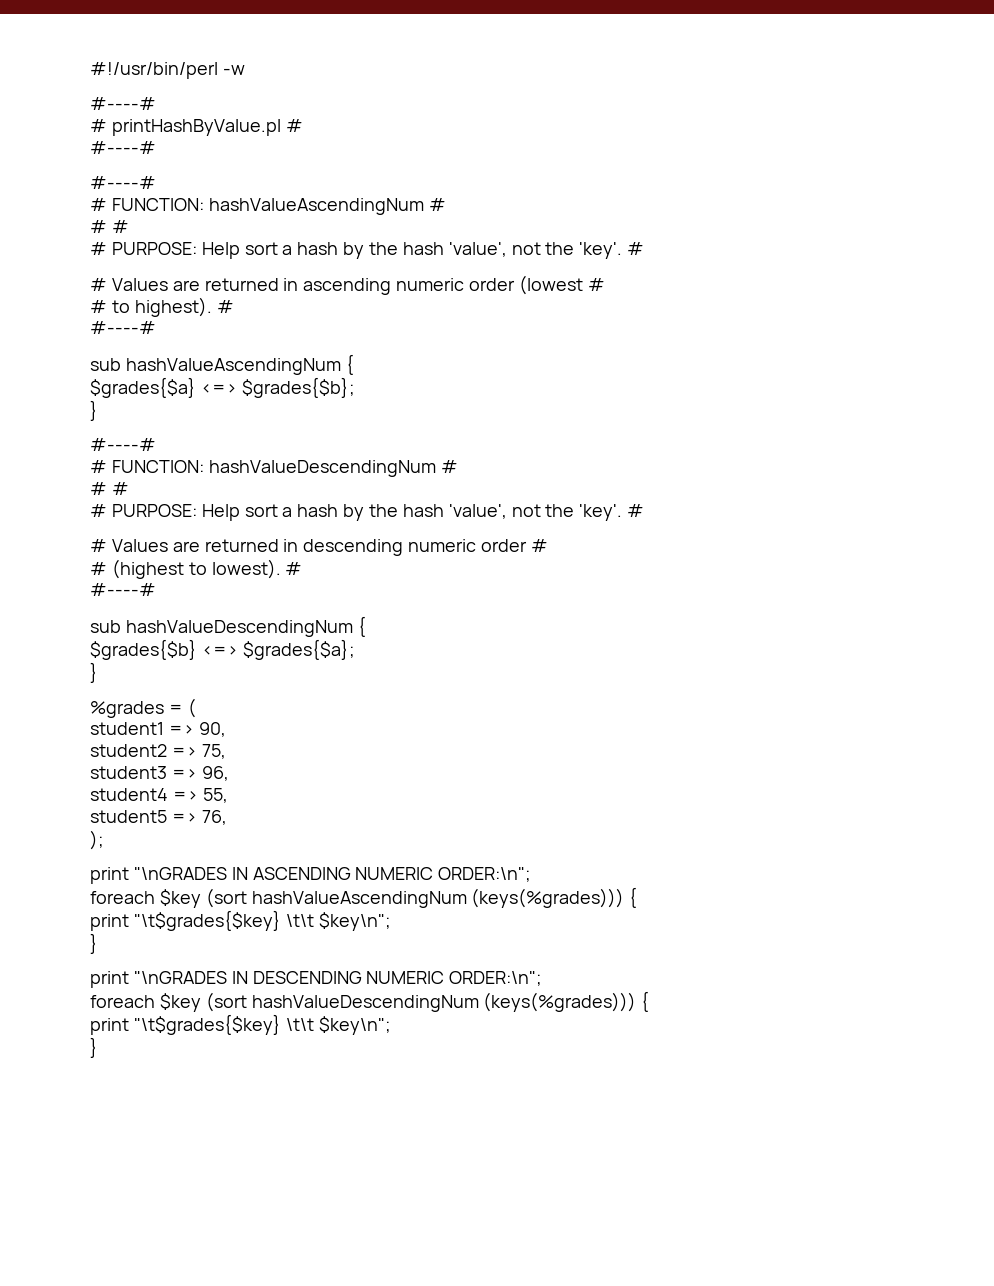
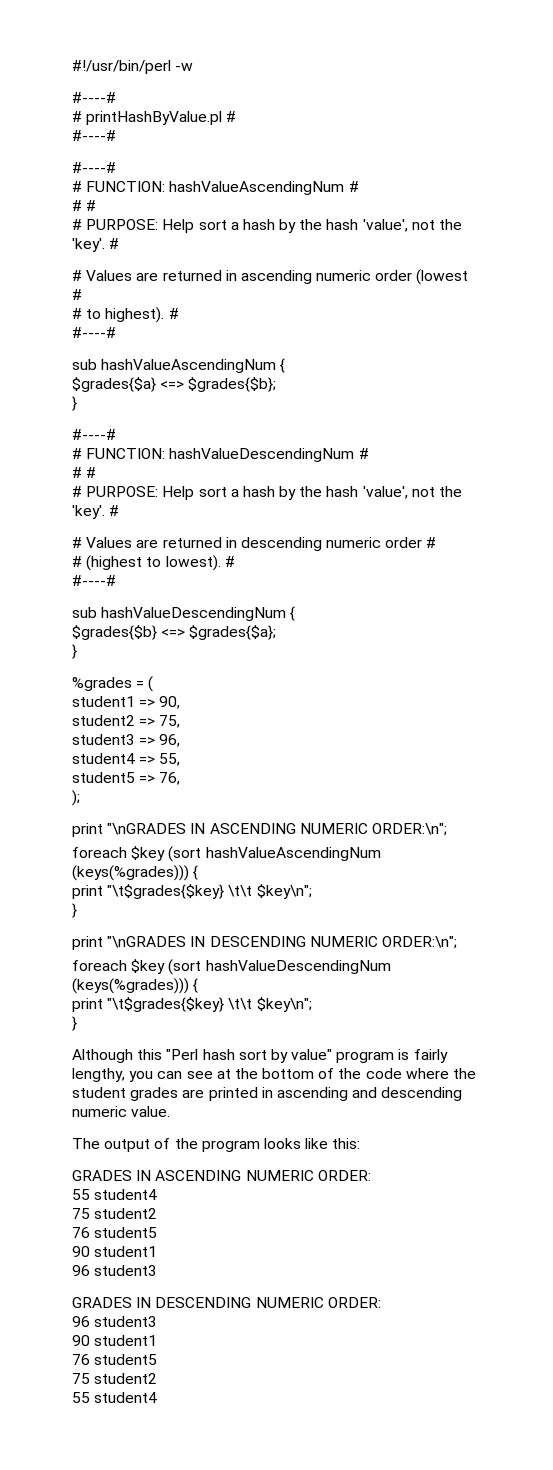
+ Although this "Perl hash sort by value" program is fairly lengthy, you can see at the bottom of the code where the student grades are printed in ascending and descending numeric value.
+ The output of the program looks like this:
+ GRADES IN ASCENDING NUMERIC ORDER:
+ 55 student4
+ 75 student2
+ 76 student5
+ 90 student1
+ 96 student3
+ GRADES IN DESCENDING NUMERIC ORDER:
+ 96 student3
+ 90 student1
+ 76 student5
+ 75 student2
+ 55 student4

